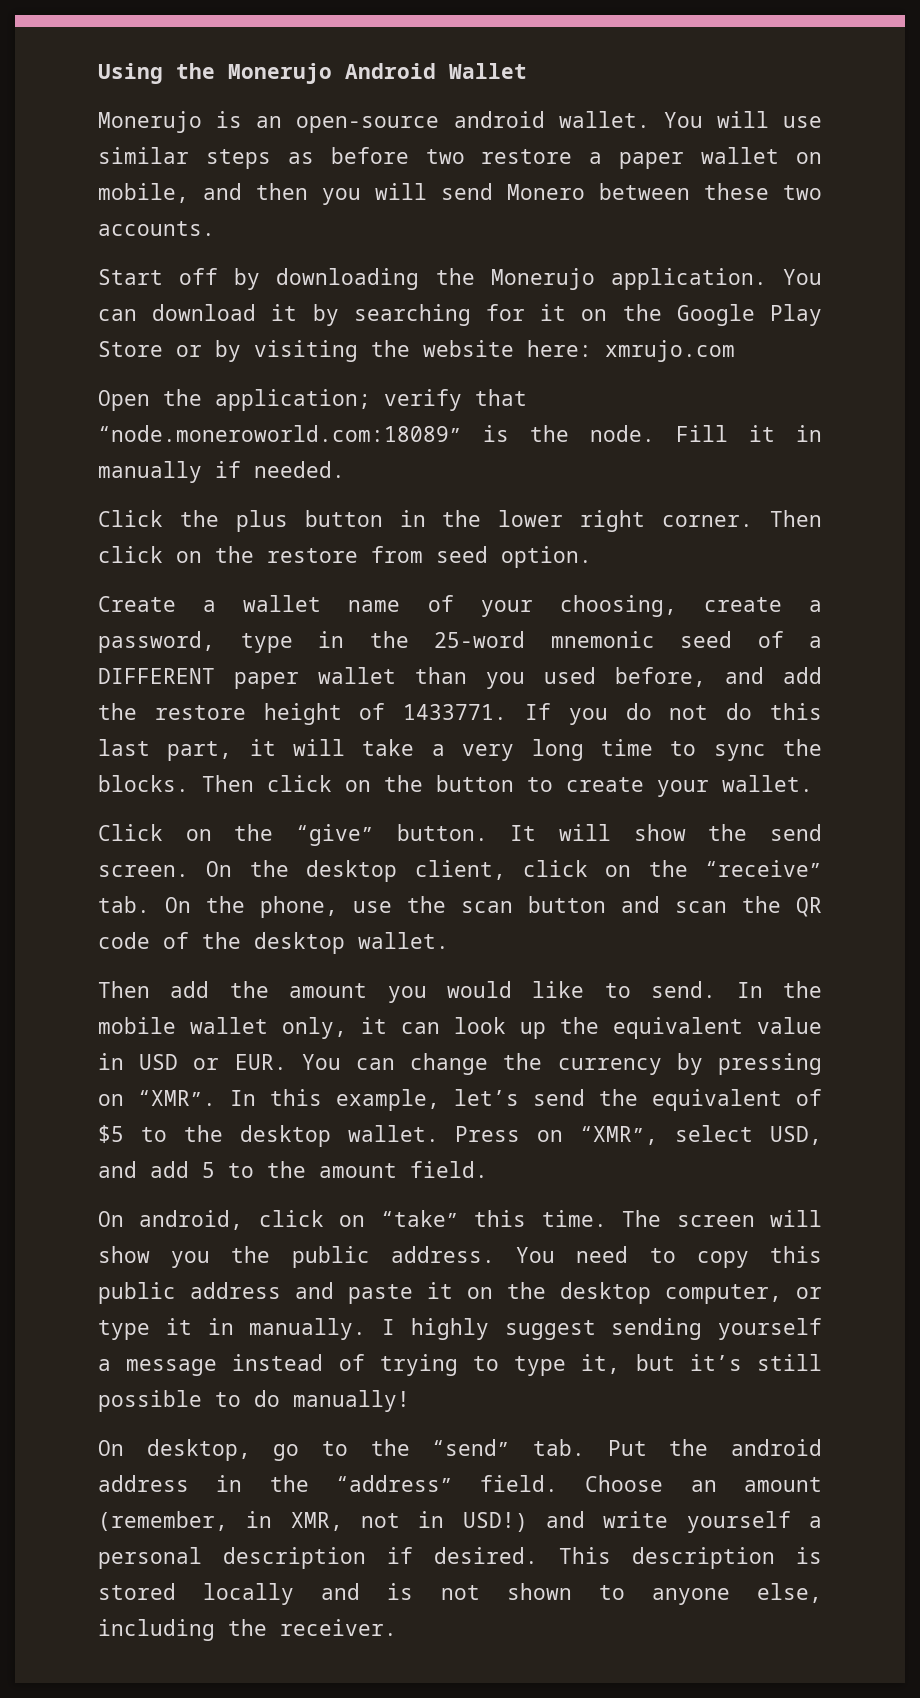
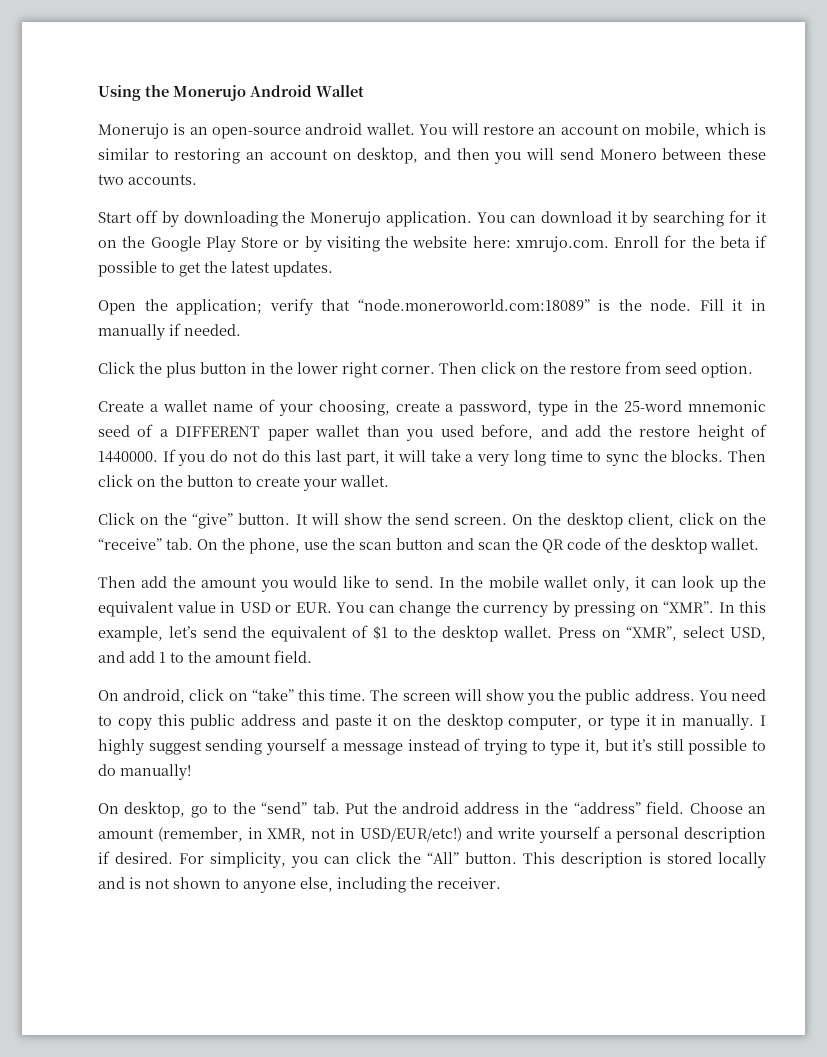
- You will use similar steps as before two restore a paper wallet on mobile, and then you will send Monero between these two accounts.
+ You will restore an account on mobile, which is similar to restoring an account on desktop, and then you will send Monero between these two accounts.
- You can download it by searching for it on the Google Play Store or by visiting the website here: xmrujo.com
+ You can download it by searching for it on the Google Play Store or by visiting the website here: xmrujo.com. Enroll for the beta if possible to get the latest updates.
- Create a wallet name of your choosing, create a password, type in the 25-word mnemonic seed of a DIFFERENT paper wallet than you used before, and add the restore height of 1433771.
+ Create a wallet name of your choosing, create a password, type in the 25-word mnemonic seed of a DIFFERENT paper wallet than you used before, and add the restore height of 1440000.
- In this example, let’s send the equivalent of $5 to the desktop wallet.
+ In this example, let’s send the equivalent of $1 to the desktop wallet.
- Press on “XMR”, select USD, and add 5 to the amount field.
+ Press on “XMR”, select USD, and add 1 to the amount field.
- Choose an amount (remember, in XMR, not in USD!) and write yourself a personal description if desired.
+ Choose an amount (remember, in XMR, not in USD/EUR/etc!) and write yourself a personal description if desired.
+ For simplicity, you can click the “All” button.

